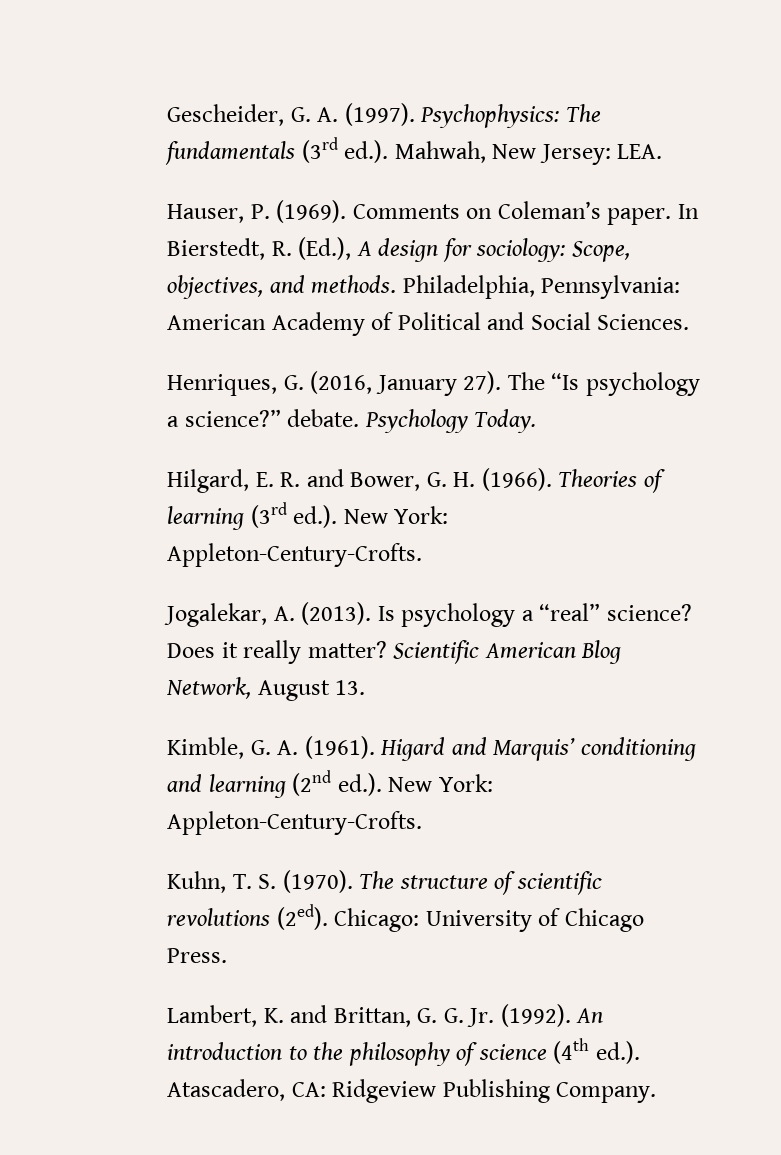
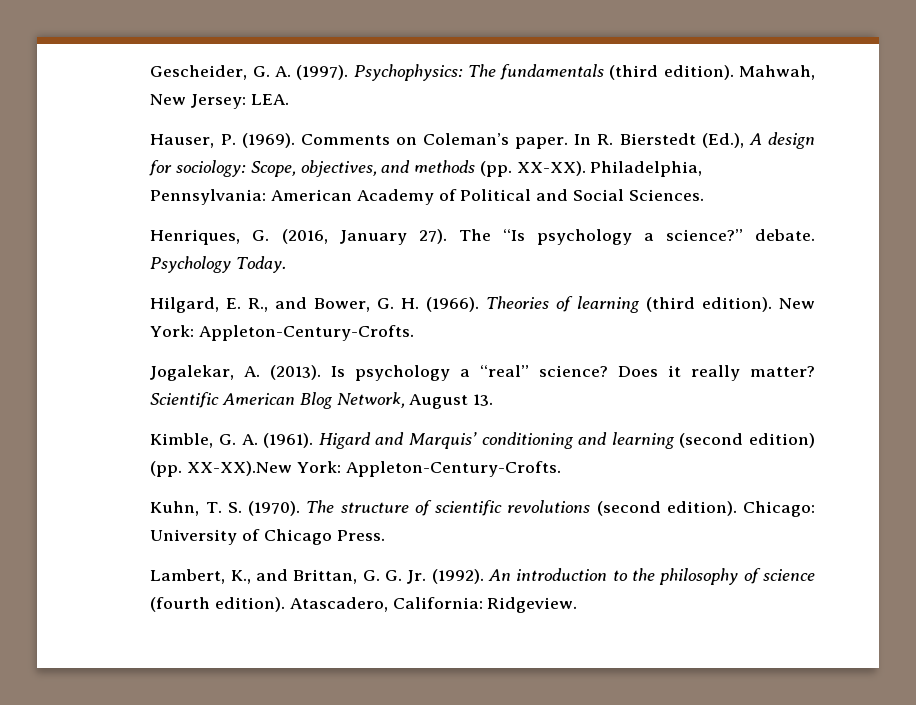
- Psychophysics: The fundamentals (3rd ed.). Mahwah, New Jersey: LEA.
+ Psychophysics: The fundamentals (third edition). Mahwah, New Jersey: LEA.
- In Bierstedt, R. (Ed.), A design for sociology: Scope, objectives, and methods.
+ In R. Bierstedt (Ed.), A design for sociology: Scope, objectives, and methods (pp. XX-XX).
- Hilgard, E. R. and Bower, G. H. (1966).
+ Hilgard, E. R., and Bower, G. H. (1966).
- Theories of learning (3rd ed.). New York: Appleton-Century-Crofts.
+ Theories of learning (third edition). New York: Appleton-Century-Crofts.
- Higard and Marquis’ conditioning and learning (2nd ed.). New York: Appleton-Century-Crofts.
+ Higard and Marquis’ conditioning and learning (second edition) (pp. XX-XX).New York: Appleton-Century-Crofts.
- The structure of scientific revolutions (2ed).
+ The structure of scientific revolutions (second edition).
- Lambert, K. and Brittan, G. G. Jr. (1992).
+ Lambert, K., and Brittan, G. G. Jr. (1992).
- An introduction to the philosophy of science (4th ed.). Atascadero, CA: Ridgeview Publishing Company.
+ An introduction to the philosophy of science (fourth edition). Atascadero, California: Ridgeview.

